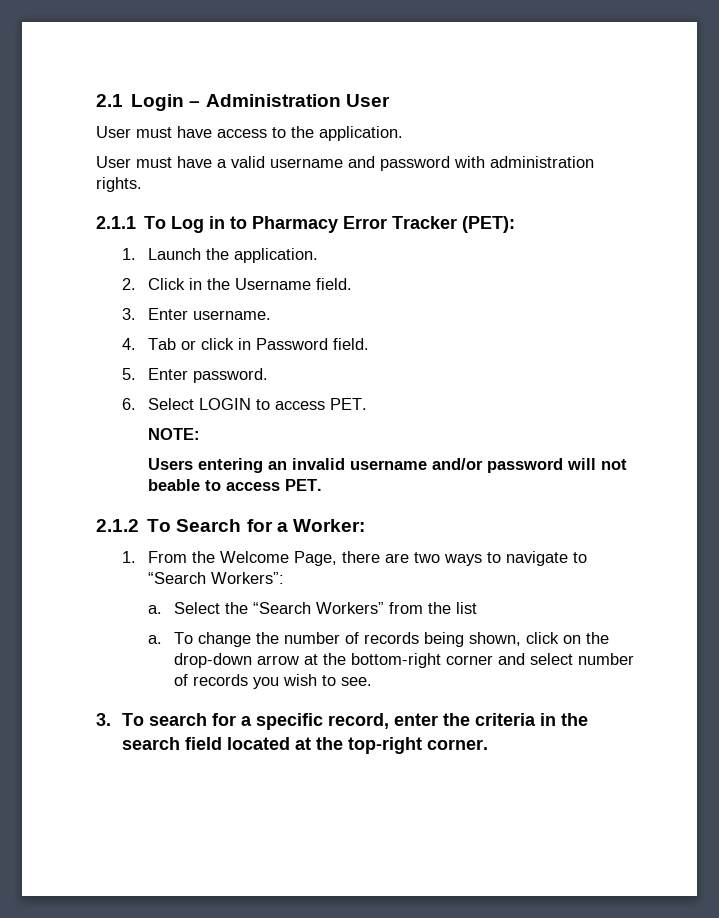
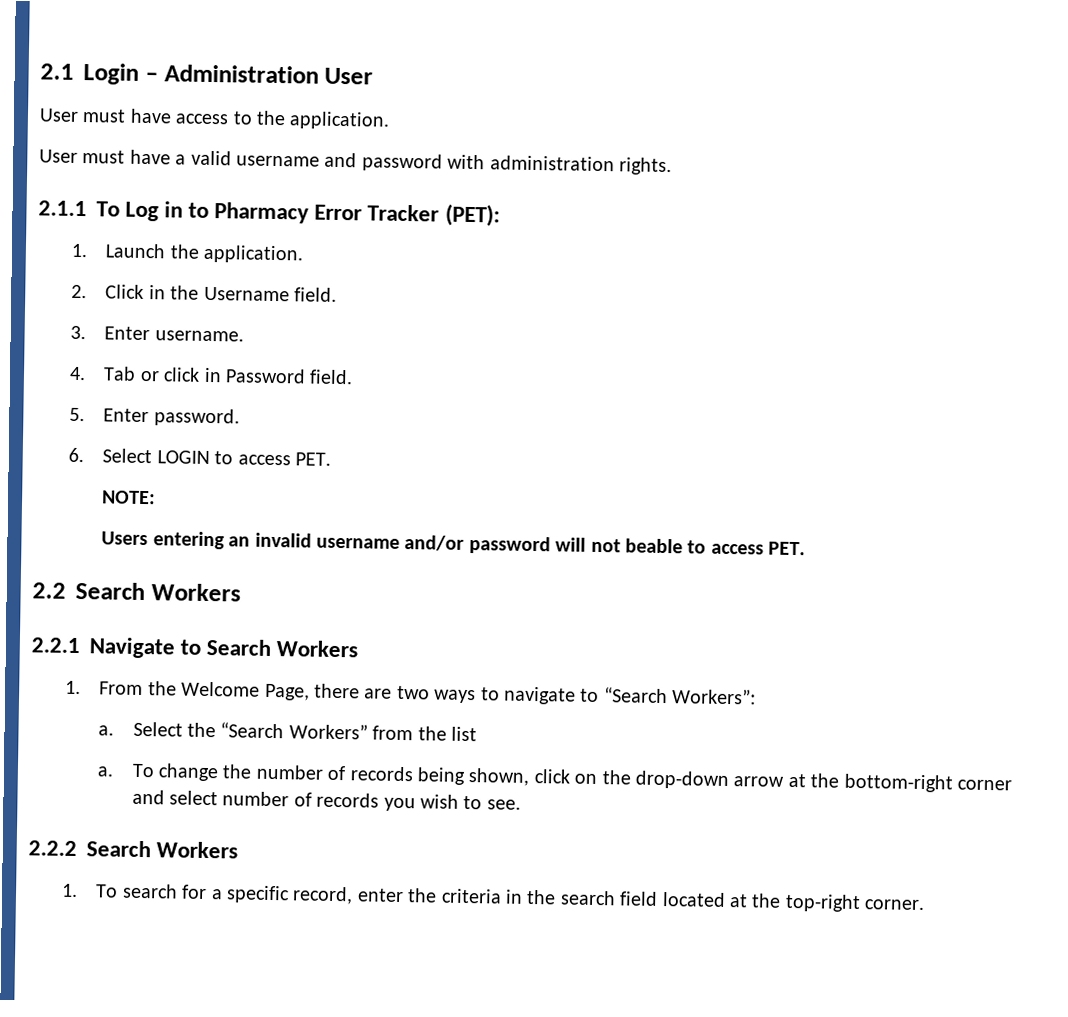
- 2.1.2 To Search for a Worker:
+ 2.2 Search Workers
+ 2.2.1 Navigate to Search Workers
- 3. To search for a specific record, enter the criteria in the search field located at the top-right corner.
+ 2.2.2 Search Workers
+ 1. To search for a specific record, enter the criteria in the search field located at the top-right corner.

